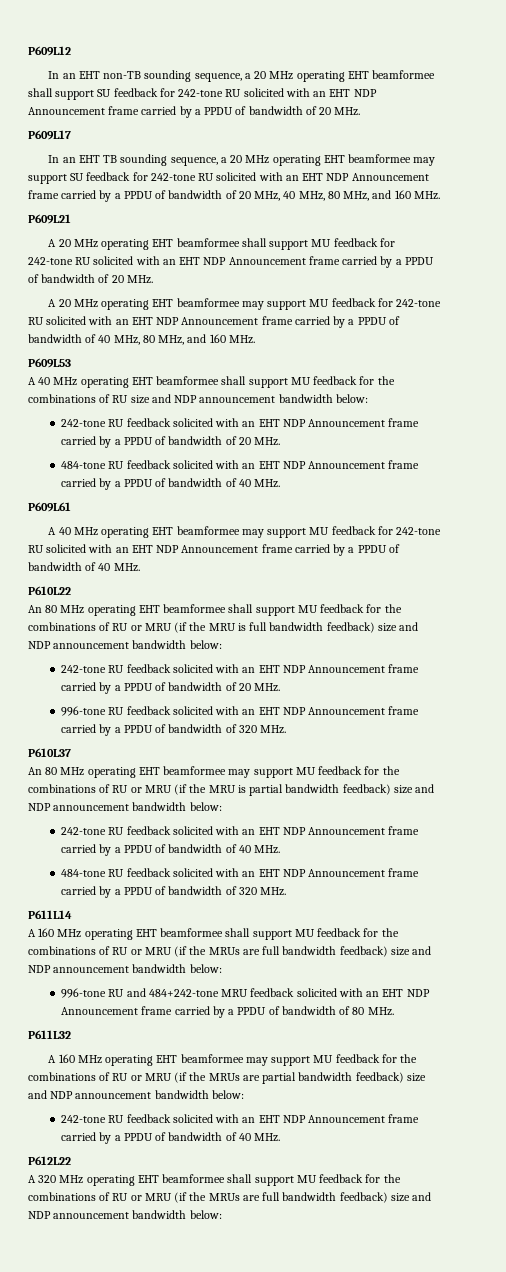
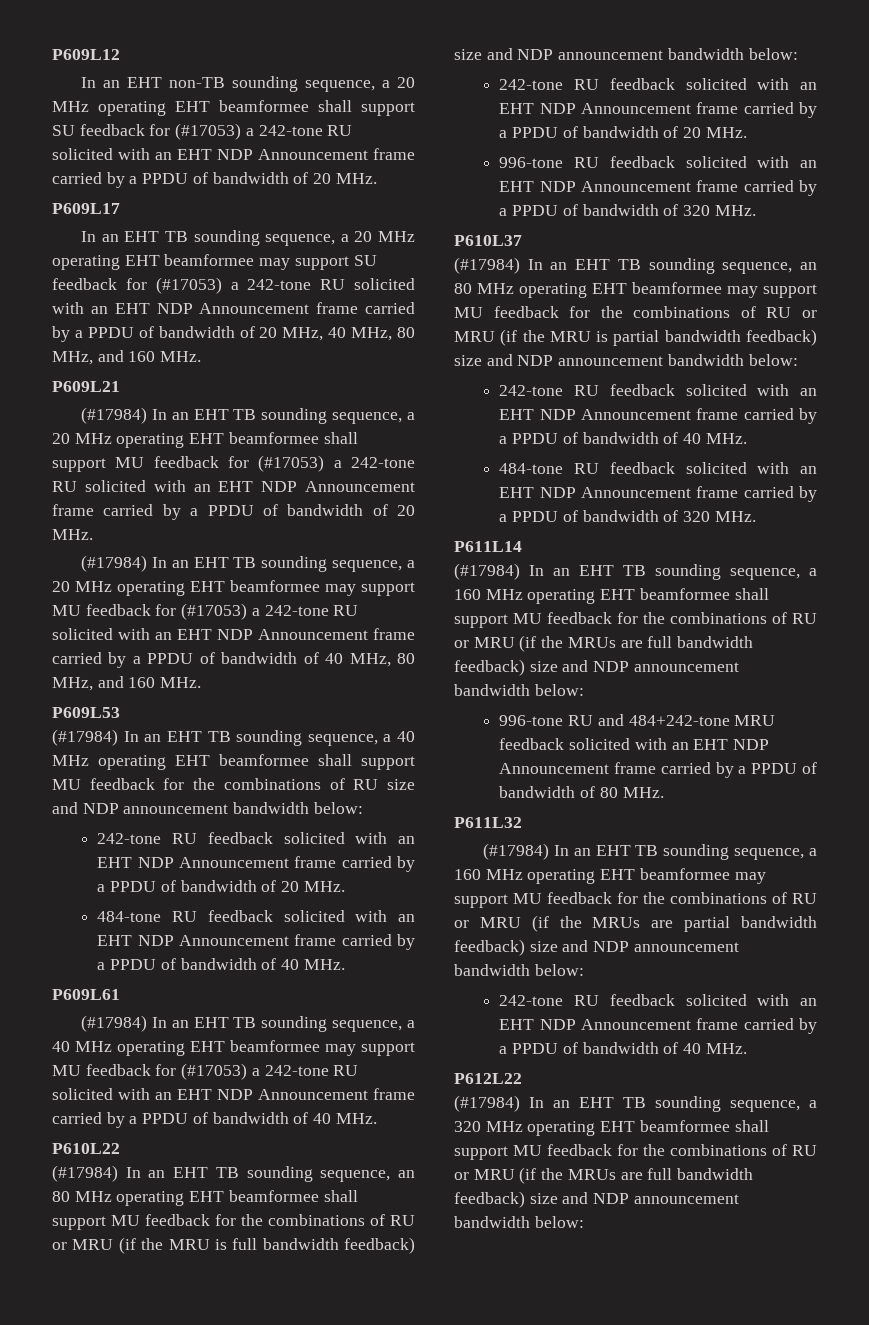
- In an EHT non-TB sounding sequence, a 20 MHz operating EHT beamformee shall support SU feedback for 242-tone RU solicited with an EHT NDP Announcement frame carried by a PPDU of bandwidth of 20 MHz.
+ In an EHT non-TB sounding sequence, a 20 MHz operating EHT beamformee shall support SU feedback for (#17053) a 242-tone RU solicited with an EHT NDP Announcement frame carried by a PPDU of bandwidth of 20 MHz.
- In an EHT TB sounding sequence, a 20 MHz operating EHT beamformee may support SU feedback for 242-tone RU solicited with an EHT NDP Announcement frame carried by a PPDU of bandwidth of 20 MHz, 40 MHz, 80 MHz, and 160 MHz.
+ In an EHT TB sounding sequence, a 20 MHz operating EHT beamformee may support SU feedback for (#17053) a 242-tone RU solicited with an EHT NDP Announcement frame carried by a PPDU of bandwidth of 20 MHz, 40 MHz, 80 MHz, and 160 MHz.
- A 20 MHz operating EHT beamformee shall support MU feedback for 242-tone RU solicited with an EHT NDP Announcement frame carried by a PPDU of bandwidth of 20 MHz.
+ (#17984) In an EHT TB sounding sequence, a 20 MHz operating EHT beamformee shall support MU feedback for (#17053) a 242-tone RU solicited with an EHT NDP Announcement frame carried by a PPDU of bandwidth of 20 MHz.
- A 20 MHz operating EHT beamformee may support MU feedback for 242-tone RU solicited with an EHT NDP Announcement frame carried by a PPDU of bandwidth of 40 MHz, 80 MHz, and 160 MHz.
+ (#17984) In an EHT TB sounding sequence, a 20 MHz operating EHT beamformee may support MU feedback for (#17053) a 242-tone RU solicited with an EHT NDP Announcement frame carried by a PPDU of bandwidth of 40 MHz, 80 MHz, and 160 MHz.
- A 40 MHz operating EHT beamformee shall support MU feedback for the combinations of RU size and NDP announcement bandwidth below:
+ (#17984) In an EHT TB sounding sequence, a 40 MHz operating EHT beamformee shall support MU feedback for the combinations of RU size and NDP announcement bandwidth below:
- A 40 MHz operating EHT beamformee may support MU feedback for 242-tone RU solicited with an EHT NDP Announcement frame carried by a PPDU of bandwidth of 40 MHz.
+ (#17984) In an EHT TB sounding sequence, a 40 MHz operating EHT beamformee may support MU feedback for (#17053) a 242-tone RU solicited with an EHT NDP Announcement frame carried by a PPDU of bandwidth of 40 MHz.
- An 80 MHz operating EHT beamformee shall support MU feedback for the combinations of RU or MRU (if the MRU is full bandwidth feedback) size and NDP announcement bandwidth below:
+ (#17984) In an EHT TB sounding sequence, an 80 MHz operating EHT beamformee shall support MU feedback for the combinations of RU or MRU (if the MRU is full bandwidth feedback) size and NDP announcement bandwidth below:
- An 80 MHz operating EHT beamformee may support MU feedback for the combinations of RU or MRU (if the MRU is partial bandwidth feedback) size and NDP announcement bandwidth below:
+ (#17984) In an EHT TB sounding sequence, an 80 MHz operating EHT beamformee may support MU feedback for the combinations of RU or MRU (if the MRU is partial bandwidth feedback) size and NDP announcement bandwidth below:
- A 160 MHz operating EHT beamformee shall support MU feedback for the combinations of RU or MRU (if the MRUs are full bandwidth feedback) size and NDP announcement bandwidth below:
+ (#17984) In an EHT TB sounding sequence, a 160 MHz operating EHT beamformee shall support MU feedback for the combinations of RU or MRU (if the MRUs are full bandwidth feedback) size and NDP announcement bandwidth below:
- A 160 MHz operating EHT beamformee may support MU feedback for the combinations of RU or MRU (if the MRUs are partial bandwidth feedback) size and NDP announcement bandwidth below:
+ (#17984) In an EHT TB sounding sequence, a 160 MHz operating EHT beamformee may support MU feedback for the combinations of RU or MRU (if the MRUs are partial bandwidth feedback) size and NDP announcement bandwidth below:
- A 320 MHz operating EHT beamformee shall support MU feedback for the combinations of RU or MRU (if the MRUs are full bandwidth feedback) size and NDP announcement bandwidth below:
+ (#17984) In an EHT TB sounding sequence, a 320 MHz operating EHT beamformee shall support MU feedback for the combinations of RU or MRU (if the MRUs are full bandwidth feedback) size and NDP announcement bandwidth below:

